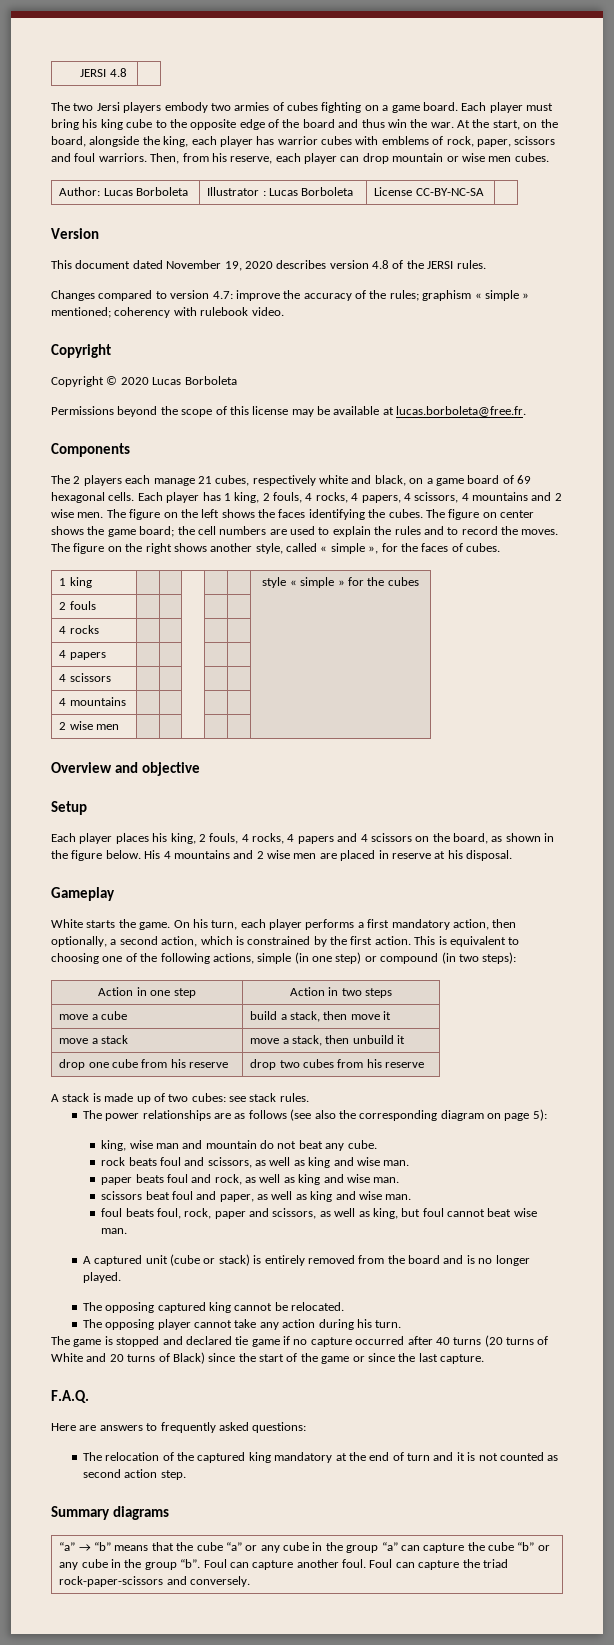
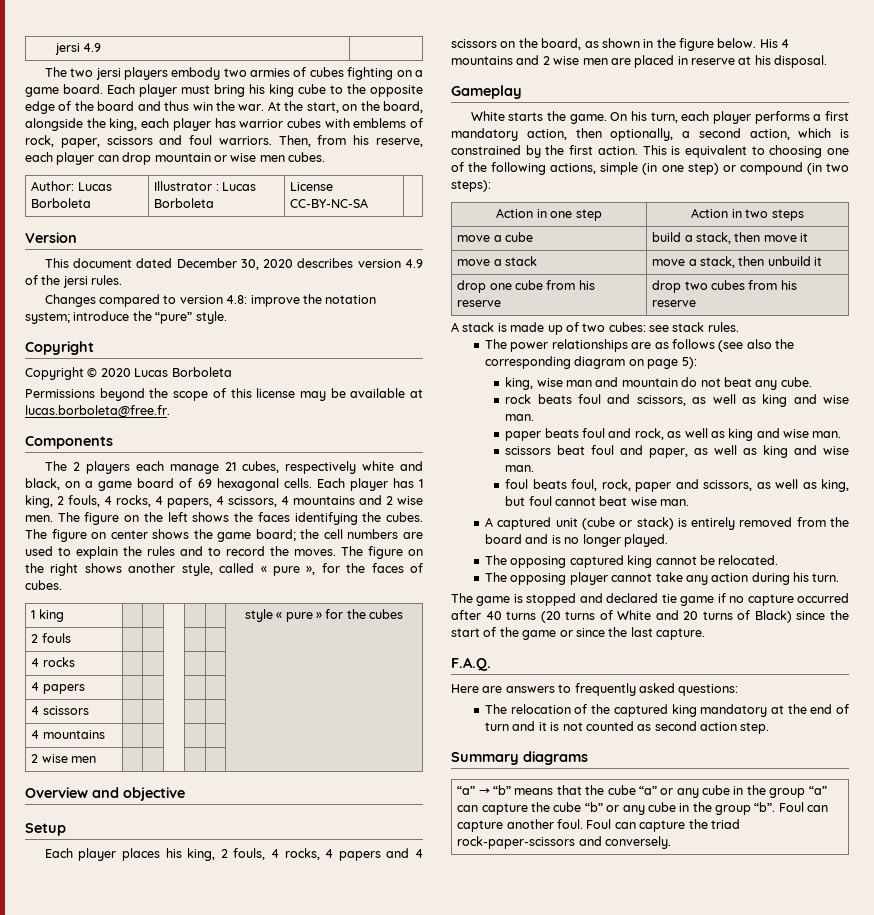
- JERSI 4.8 |
+ jersi 4.9 |
- The two Jersi players embody two armies of cubes fighting on a game board.
+ The two jersi players embody two armies of cubes fighting on a game board.
- This document dated November 19, 2020 describes version 4.8 of the JERSI rules.
+ This document dated December 30, 2020 describes version 4.9 of the jersi rules.
- Changes compared to version 4.7: improve the accuracy of the rules; graphism « simple » mentioned; coherency with rulebook video.
+ Changes compared to version 4.8: improve the notation system; introduce the “pure” style.
- The figure on the right shows another style, called « simple », for the faces of cubes.
+ The figure on the right shows another style, called « pure », for the faces of cubes.
- 1 king | | | | | | style « simple » for the cubes
+ 1 king | | | | | | style « pure » for the cubes

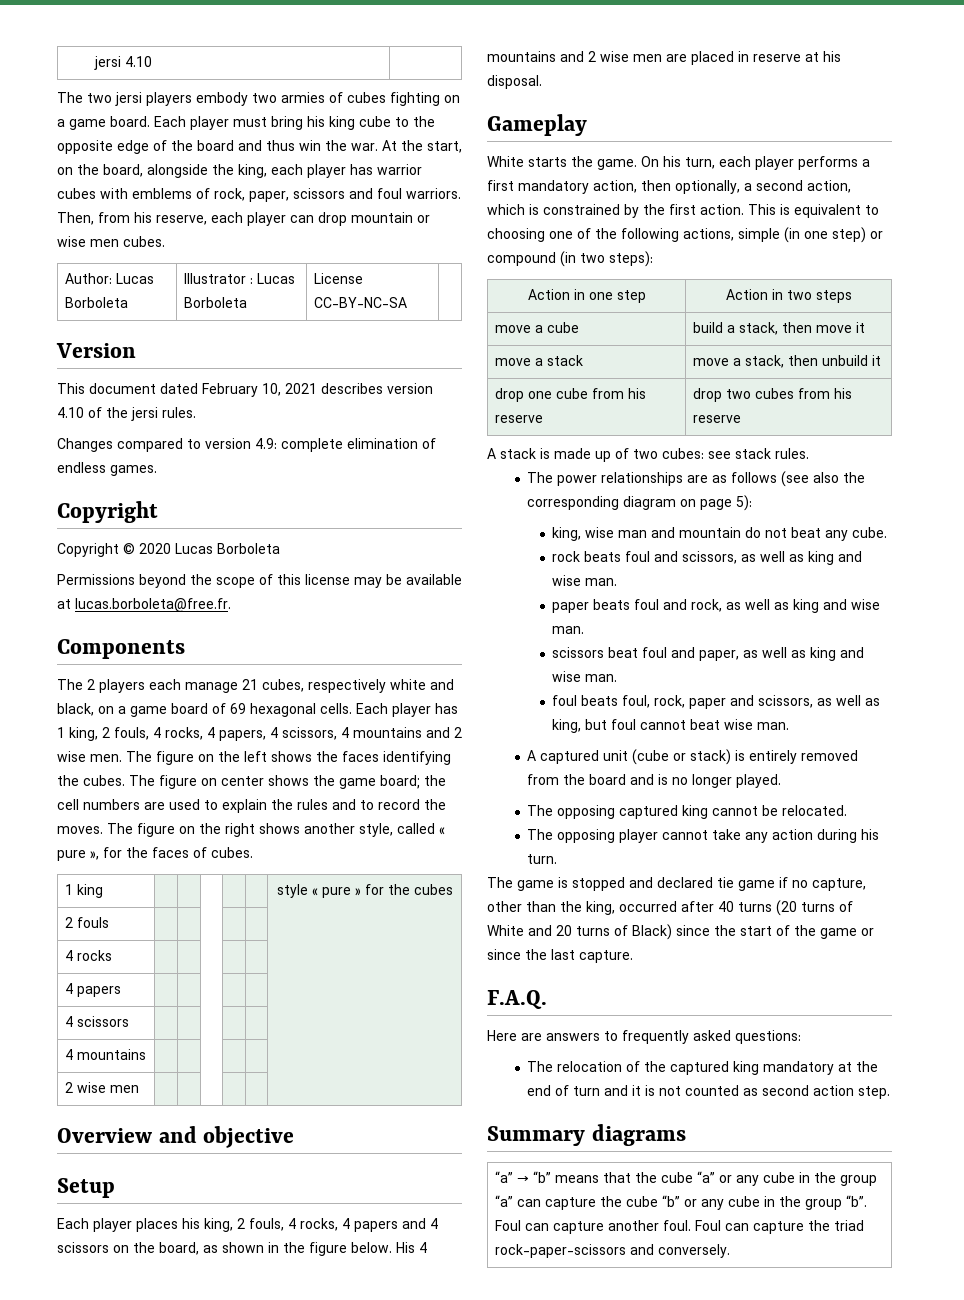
- jersi 4.9 |
+ jersi 4.10 |
- This document dated December 30, 2020 describes version 4.9 of the jersi rules.
+ This document dated February 10, 2021 describes version 4.10 of the jersi rules.
- Changes compared to version 4.8: improve the notation system; introduce the “pure” style.
+ Changes compared to version 4.9: complete elimination of endless games.
- The game is stopped and declared tie game if no capture occurred after 40 turns (20 turns of White and 20 turns of Black) since the start of the game or since the last capture.
+ The game is stopped and declared tie game if no capture, other than the king, occurred after 40 turns (20 turns of White and 20 turns of Black) since the start of the game or since the last capture.

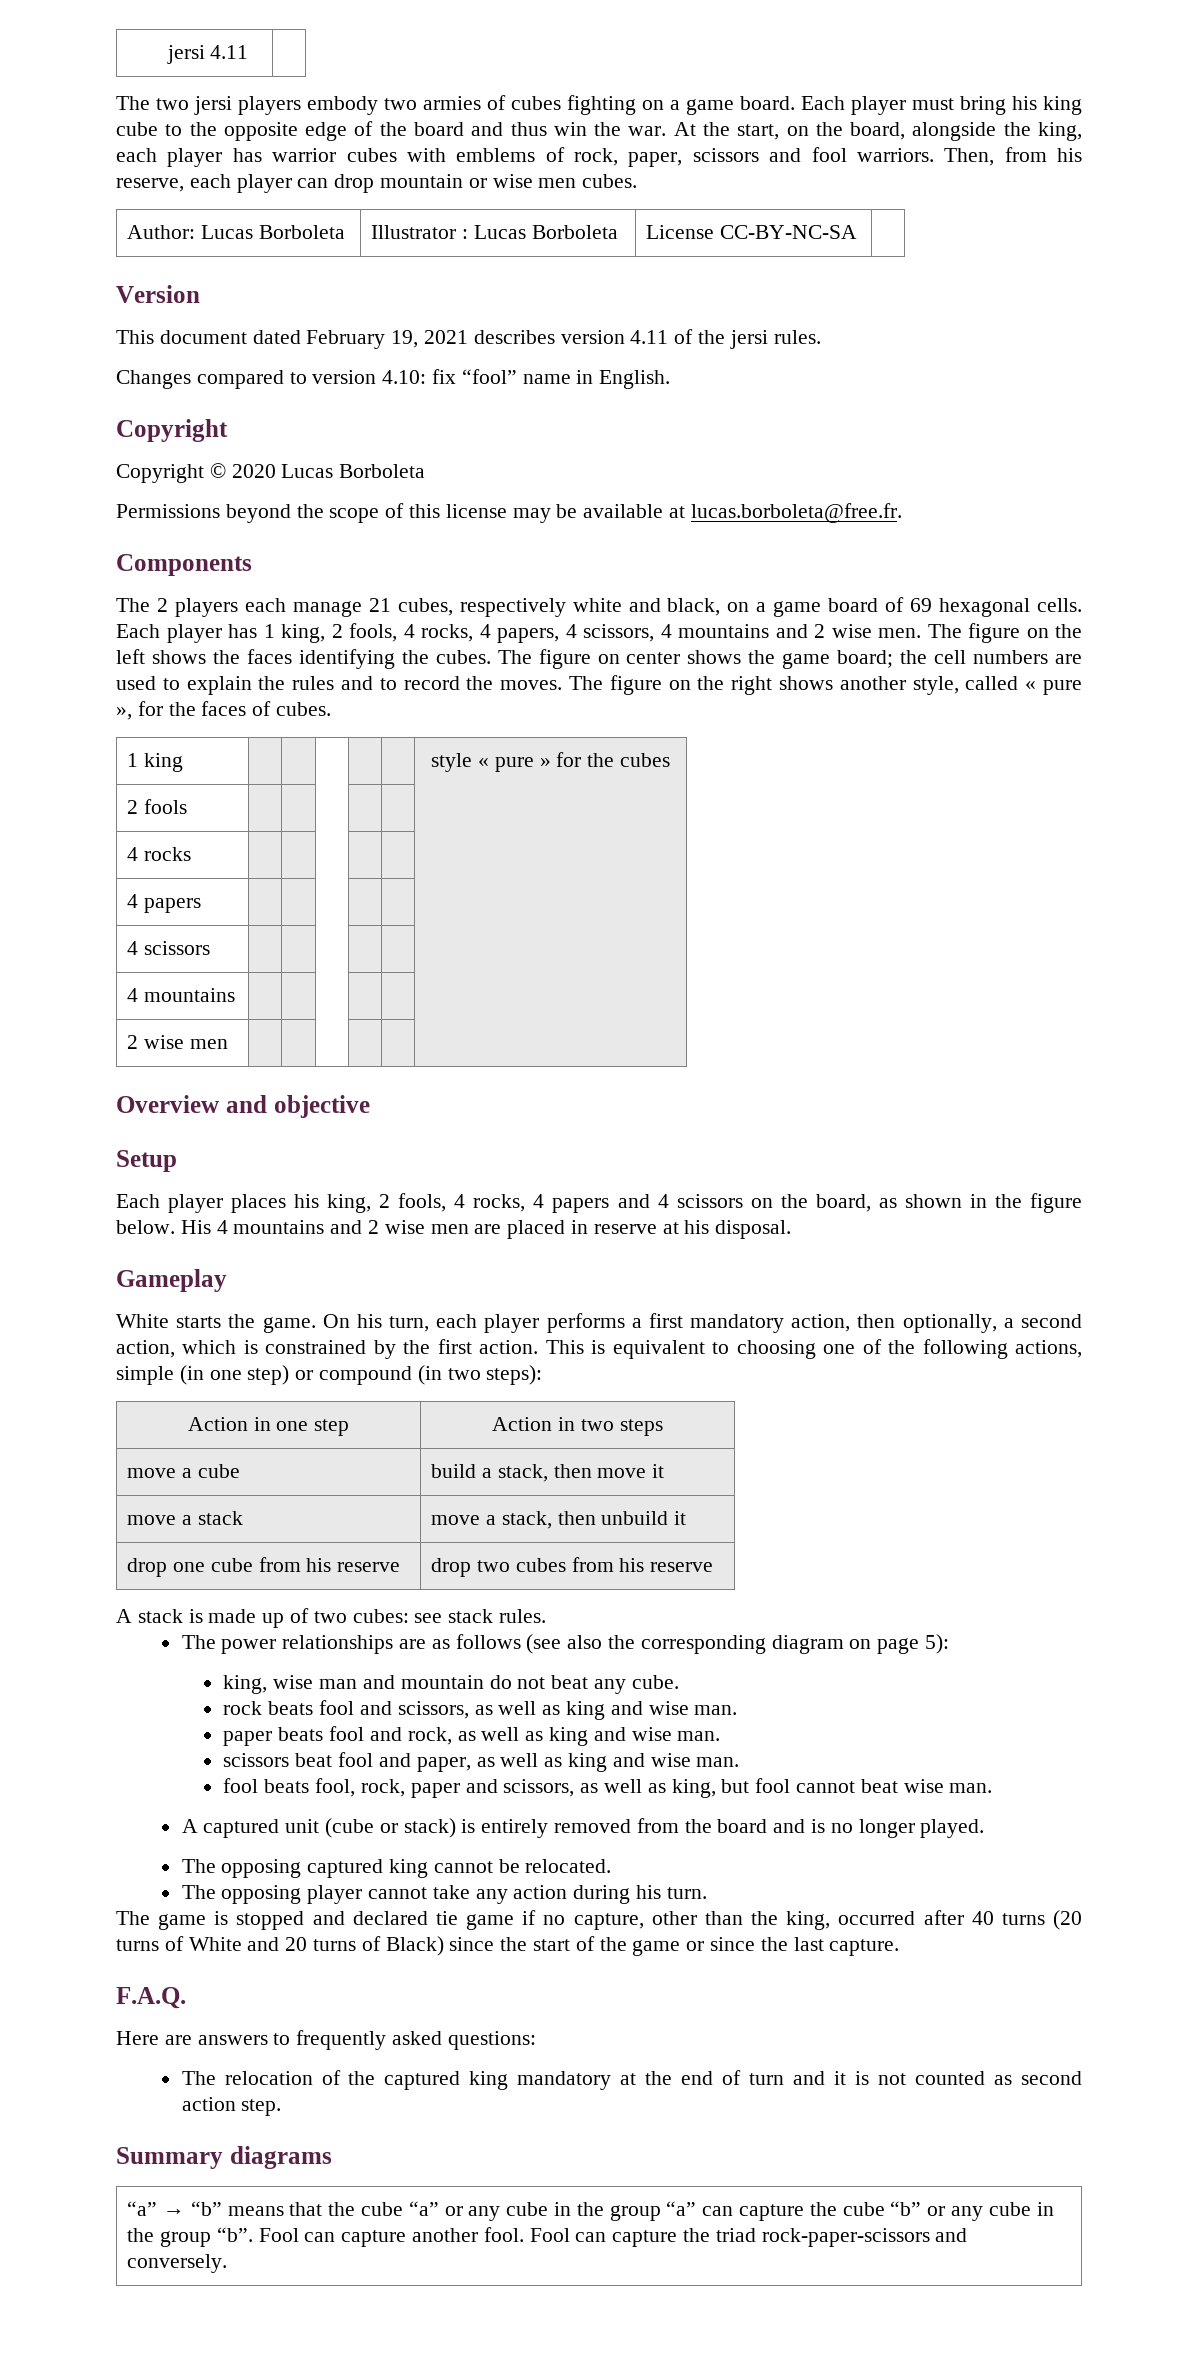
- jersi 4.10 |
+ jersi 4.11 |
- At the start, on the board, alongside the king, each player has warrior cubes with emblems of rock, paper, scissors and foul warriors.
+ At the start, on the board, alongside the king, each player has warrior cubes with emblems of rock, paper, scissors and fool warriors.
- This document dated February 10, 2021 describes version 4.10 of the jersi rules.
+ This document dated February 19, 2021 describes version 4.11 of the jersi rules.
- Changes compared to version 4.9: complete elimination of endless games.
+ Changes compared to version 4.10: fix “fool” name in English.
- Each player has 1 king, 2 fouls, 4 rocks, 4 papers, 4 scissors, 4 mountains and 2 wise men.
+ Each player has 1 king, 2 fools, 4 rocks, 4 papers, 4 scissors, 4 mountains and 2 wise men.
- 2 fouls | | | | | |
+ 2 fools | | | | | |
- Each player places his king, 2 fouls, 4 rocks, 4 papers and 4 scissors on the board, as shown in the figure below.
+ Each player places his king, 2 fools, 4 rocks, 4 papers and 4 scissors on the board, as shown in the figure below.
- rock beats foul and scissors, as well as king and wise man.
+ rock beats fool and scissors, as well as king and wise man.
- paper beats foul and rock, as well as king and wise man.
+ paper beats fool and rock, as well as king and wise man.
- scissors beat foul and paper, as well as king and wise man.
+ scissors beat fool and paper, as well as king and wise man.
- foul beats foul, rock, paper and scissors, as well as king, but foul cannot beat wise man.
+ fool beats fool, rock, paper and scissors, as well as king, but fool cannot beat wise man.
- “a” → “b” means that the cube “a” or any cube in the group “a” can capture the cube “b” or any cube in the group “b”. Foul can capture another foul. Foul can capture the triad rock-paper-scissors and conversely.
+ “a” → “b” means that the cube “a” or any cube in the group “a” can capture the cube “b” or any cube in the group “b”. Fool can capture another fool. Fool can capture the triad rock-paper-scissors and conversely.

